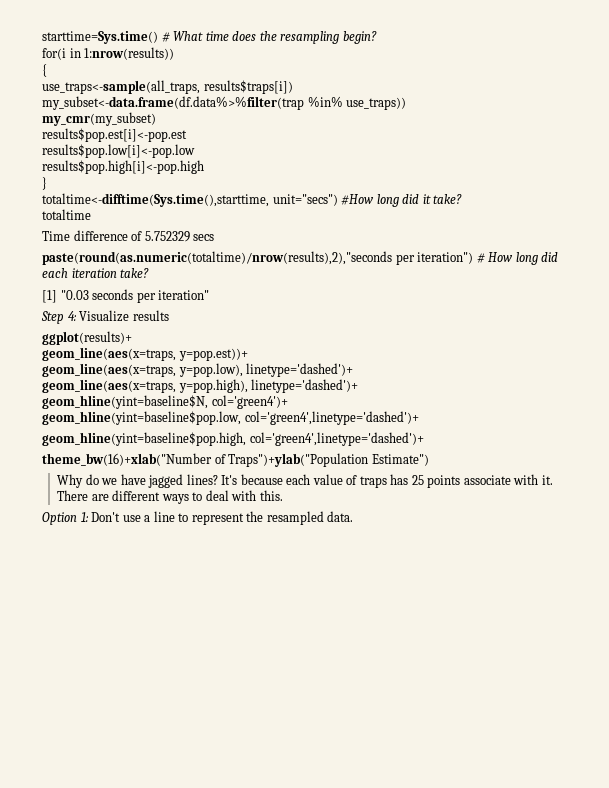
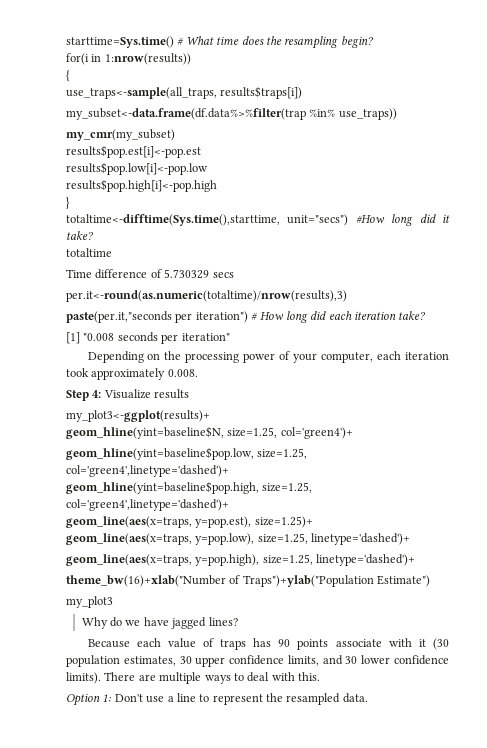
- Time difference of 5.752329 secs
+ Time difference of 5.730329 secs
- paste(round(as.numeric(totaltime)/nrow(results),2),"seconds per iteration") # How long did each iteration take?
+ per.it<-round(as.numeric(totaltime)/nrow(results),3)
+ paste(per.it,"seconds per iteration") # How long did each iteration take?
- [1] "0.03 seconds per iteration"
+ [1] "0.008 seconds per iteration"
+ Depending on the processing power of your computer, each iteration took approximately 0.008.
  Step 4: Visualize results
- ggplot(results)+
- geom_line(aes(x=traps, y=pop.est))+
+ my_plot3<-ggplot(results)+
+ geom_hline(yint=baseline$N, size=1.25, col='green4')+
+ geom_hline(yint=baseline$pop.low, size=1.25, col='green4',linetype='dashed')+
+ geom_hline(yint=baseline$pop.high, size=1.25, col='green4',linetype='dashed')+
+ geom_line(aes(x=traps, y=pop.est), size=1.25)+
- geom_line(aes(x=traps, y=pop.low), linetype='dashed')+
+ geom_line(aes(x=traps, y=pop.low), size=1.25, linetype='dashed')+
- geom_line(aes(x=traps, y=pop.high), linetype='dashed')+
- geom_hline(yint=baseline$N, col='green4')+
- geom_hline(yint=baseline$pop.low, col='green4',linetype='dashed')+
- geom_hline(yint=baseline$pop.high, col='green4',linetype='dashed')+
+ geom_line(aes(x=traps, y=pop.high), size=1.25, linetype='dashed')+
+ my_plot3
- Why do we have jagged lines? It's because each value of traps has 25 points associate with it.
+ Why do we have jagged lines?
+ Because each value of traps has 90 points associate with it (30 population estimates, 30 upper confidence limits, and 30 lower confidence limits).
- There are different ways to deal with this.
+ There are multiple ways to deal with this.

